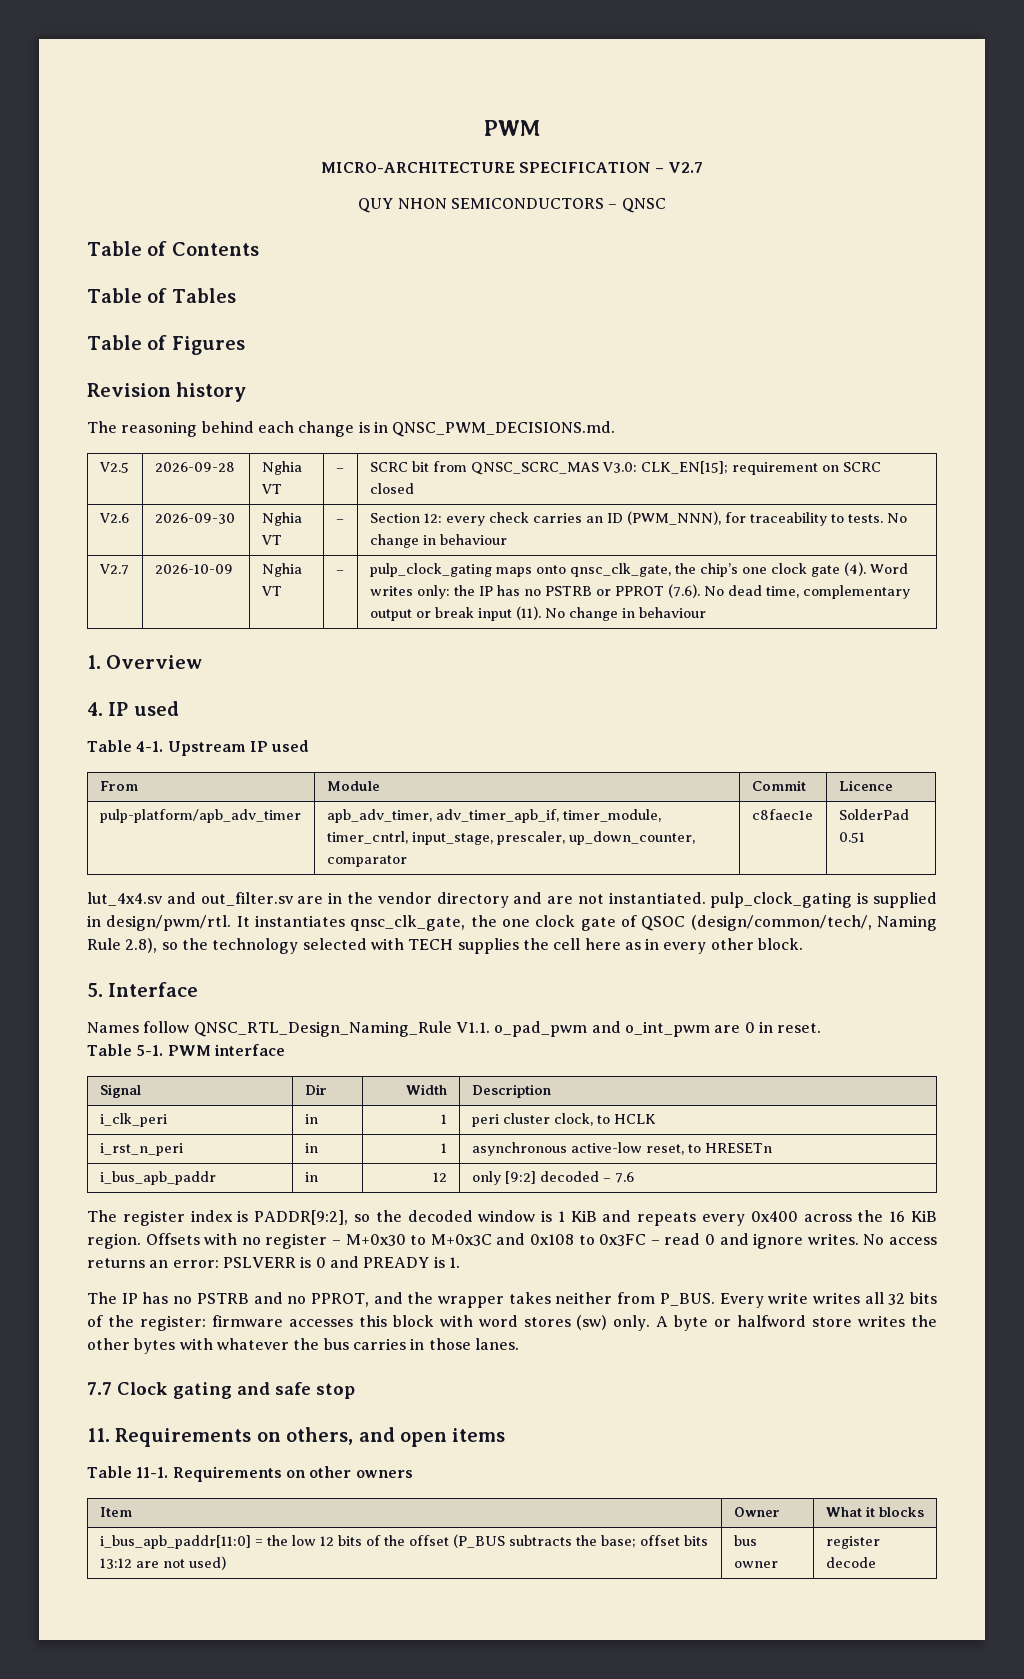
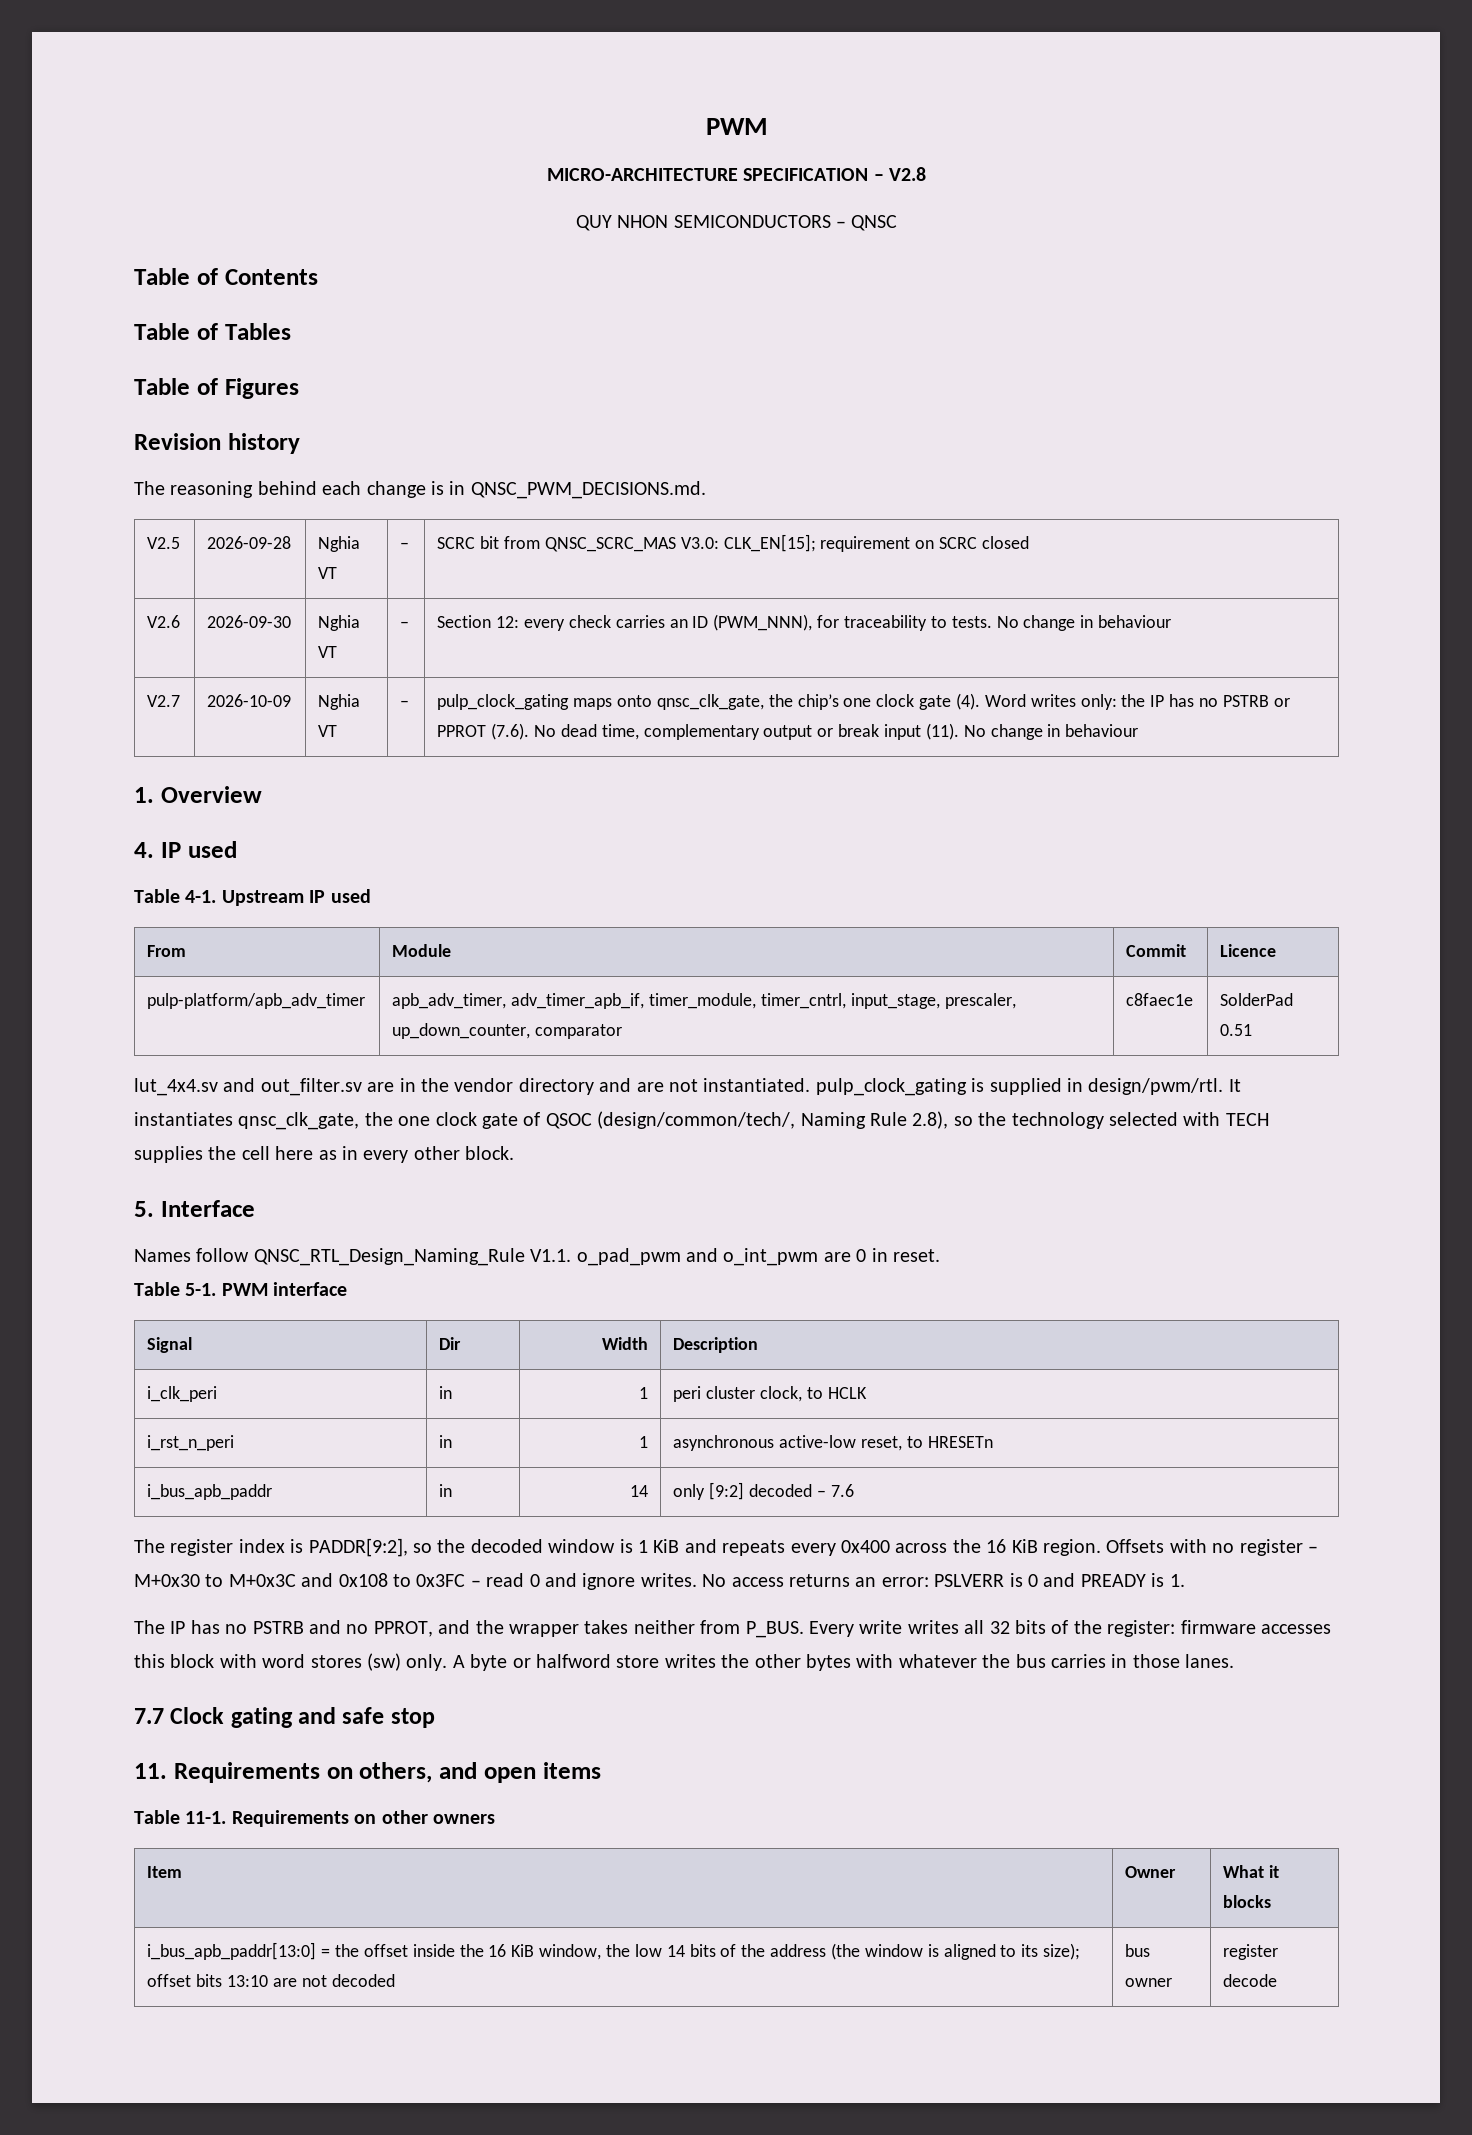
- MICRO-ARCHITECTURE SPECIFICATION – V2.7
+ MICRO-ARCHITECTURE SPECIFICATION – V2.8
- i_bus_apb_paddr | in | 12 | only [9:2] decoded – 7.6
+ i_bus_apb_paddr | in | 14 | only [9:2] decoded – 7.6
- i_bus_apb_paddr[11:0] = the low 12 bits of the offset (P_BUS subtracts the base; offset bits 13:12 are not used) | bus owner | register decode
+ i_bus_apb_paddr[13:0] = the offset inside the 16 KiB window, the low 14 bits of the address (the window is aligned to its size); offset bits 13:10 are not decoded | bus owner | register decode

